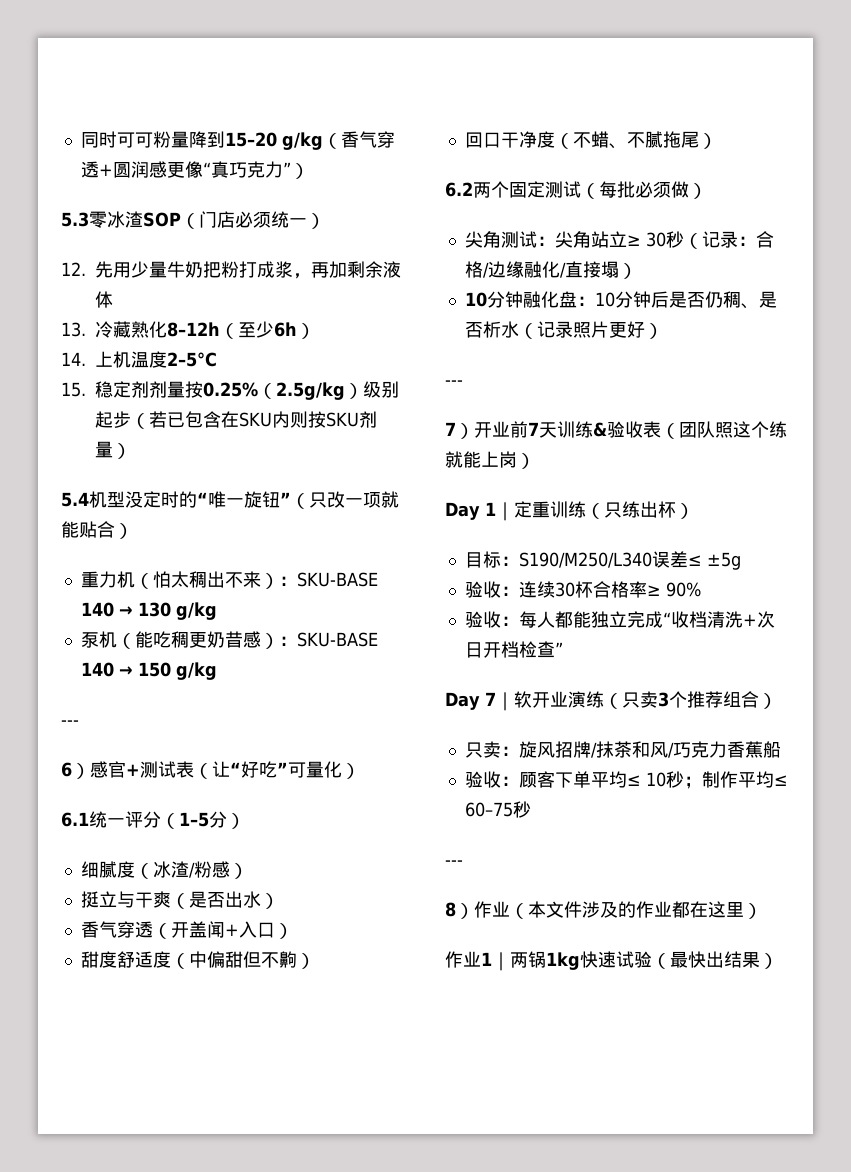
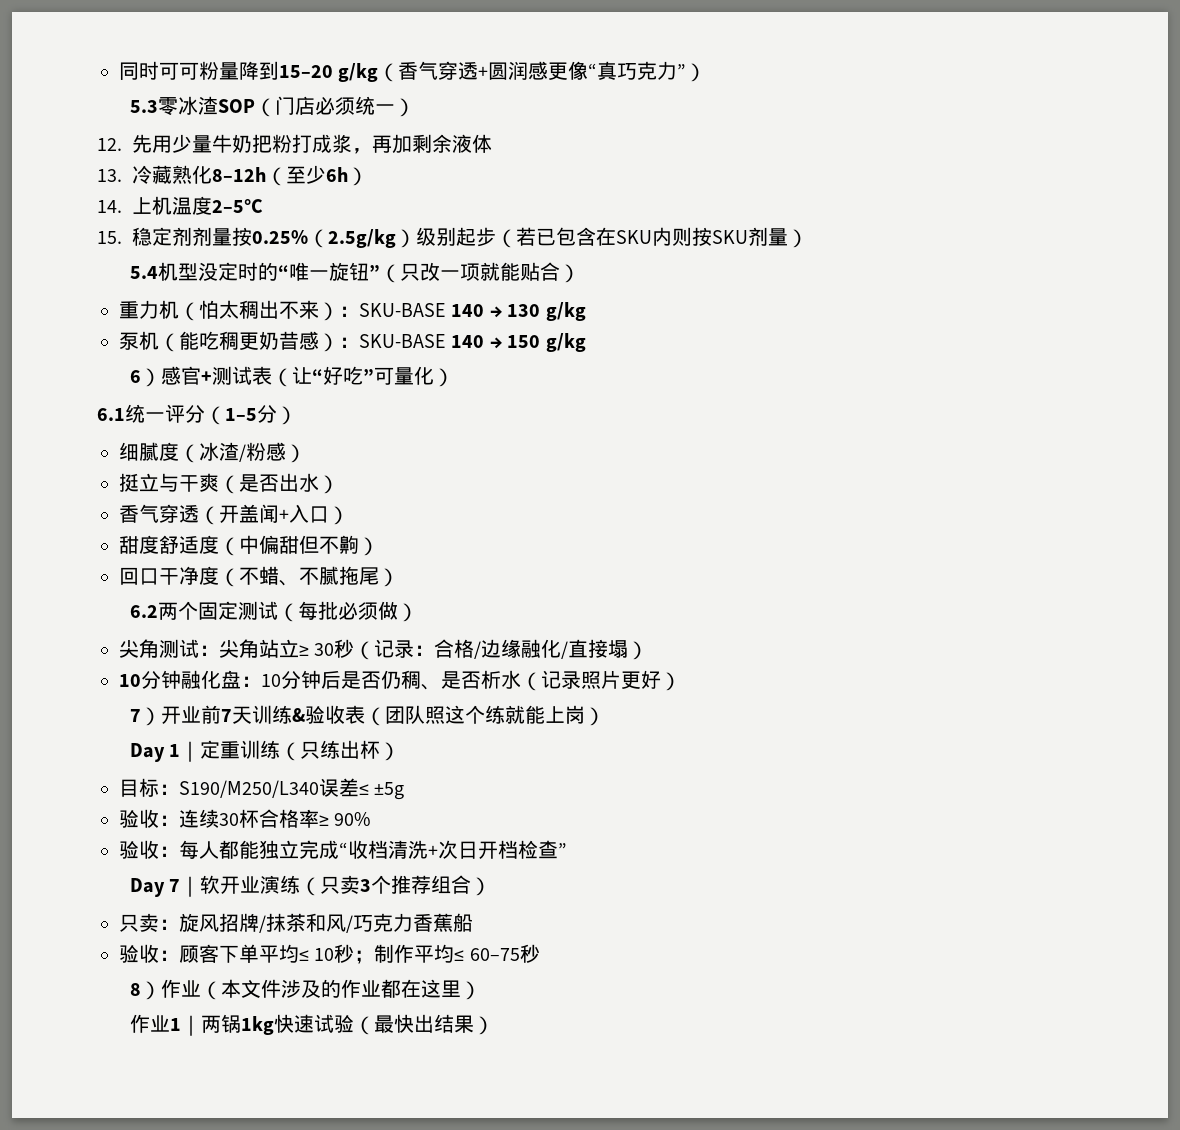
  泵机（能吃稠更奶昔感）：SKU-BASE 140 → 150 g/kg
- ---
  10分钟融化盘：10分钟后是否仍稠、是否析水（记录照片更好）
- ---
  验收：顾客下单平均≤ 10秒；制作平均≤ 60–75秒
- ---

